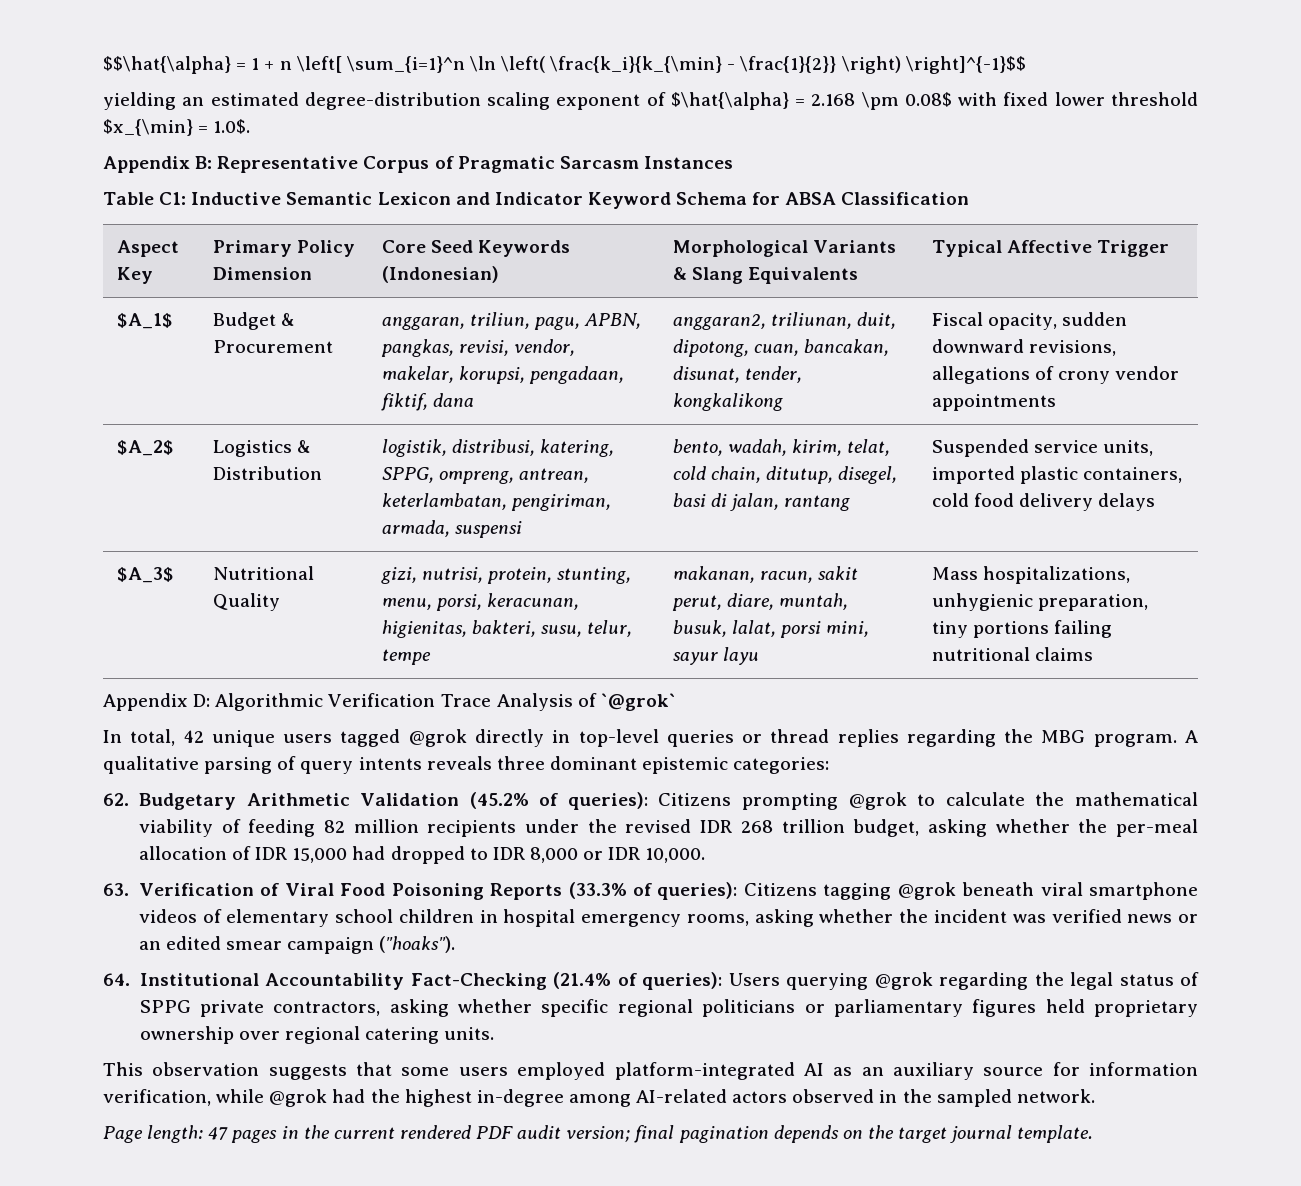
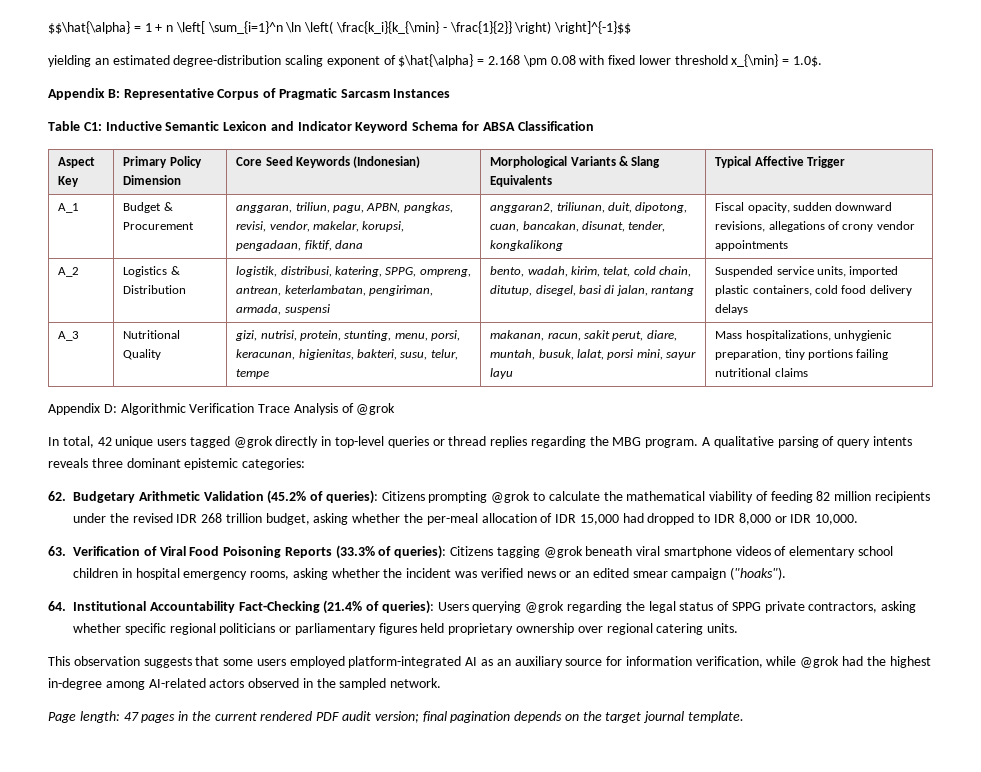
- yielding an estimated degree-distribution scaling exponent of $\hat{\alpha} = 2.168 \pm 0.08$ with fixed lower threshold $x_{\min} = 1.0$.
+ yielding an estimated degree-distribution scaling exponent of $\hat{\alpha} = 2.168 \pm 0.08 with fixed lower threshold x_{\min} = 1.0$.
- $A_1$ | Budget & Procurement | anggaran, triliun, pagu, APBN, pangkas, revisi, vendor, makelar, korupsi, pengadaan, fiktif, dana | anggaran2, triliunan, duit, dipotong, cuan, bancakan, disunat, tender, kongkalikong | Fiscal opacity, sudden downward revisions, allegations of crony vendor appointments
+ A_1 | Budget & Procurement | anggaran, triliun, pagu, APBN, pangkas, revisi, vendor, makelar, korupsi, pengadaan, fiktif, dana | anggaran2, triliunan, duit, dipotong, cuan, bancakan, disunat, tender, kongkalikong | Fiscal opacity, sudden downward revisions, allegations of crony vendor appointments
- $A_2$ | Logistics & Distribution | logistik, distribusi, katering, SPPG, ompreng, antrean, keterlambatan, pengiriman, armada, suspensi | bento, wadah, kirim, telat, cold chain, ditutup, disegel, basi di jalan, rantang | Suspended service units, imported plastic containers, cold food delivery delays
+ A_2 | Logistics & Distribution | logistik, distribusi, katering, SPPG, ompreng, antrean, keterlambatan, pengiriman, armada, suspensi | bento, wadah, kirim, telat, cold chain, ditutup, disegel, basi di jalan, rantang | Suspended service units, imported plastic containers, cold food delivery delays
- $A_3$ | Nutritional Quality | gizi, nutrisi, protein, stunting, menu, porsi, keracunan, higienitas, bakteri, susu, telur, tempe | makanan, racun, sakit perut, diare, muntah, busuk, lalat, porsi mini, sayur layu | Mass hospitalizations, unhygienic preparation, tiny portions failing nutritional claims
+ A_3 | Nutritional Quality | gizi, nutrisi, protein, stunting, menu, porsi, keracunan, higienitas, bakteri, susu, telur, tempe | makanan, racun, sakit perut, diare, muntah, busuk, lalat, porsi mini, sayur layu | Mass hospitalizations, unhygienic preparation, tiny portions failing nutritional claims
- Appendix D: Algorithmic Verification Trace Analysis of `@grok`
+ Appendix D: Algorithmic Verification Trace Analysis of @grok

